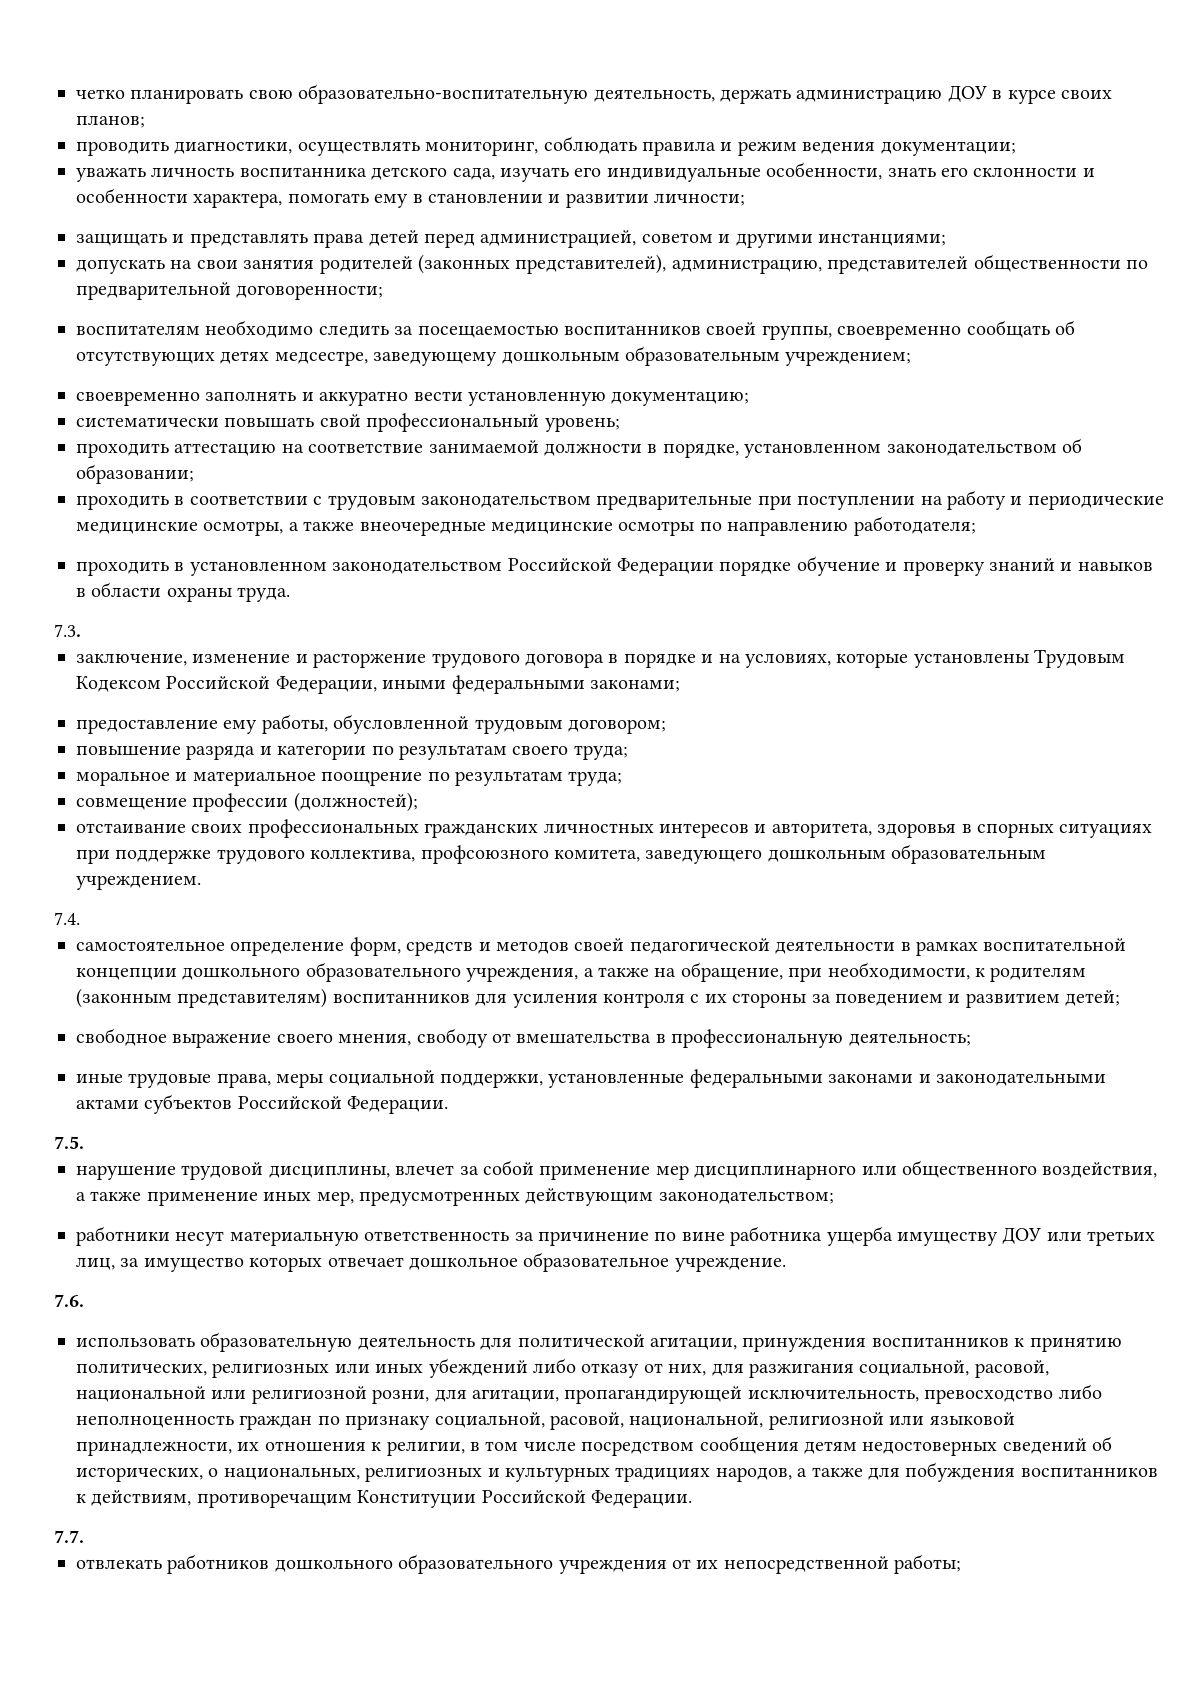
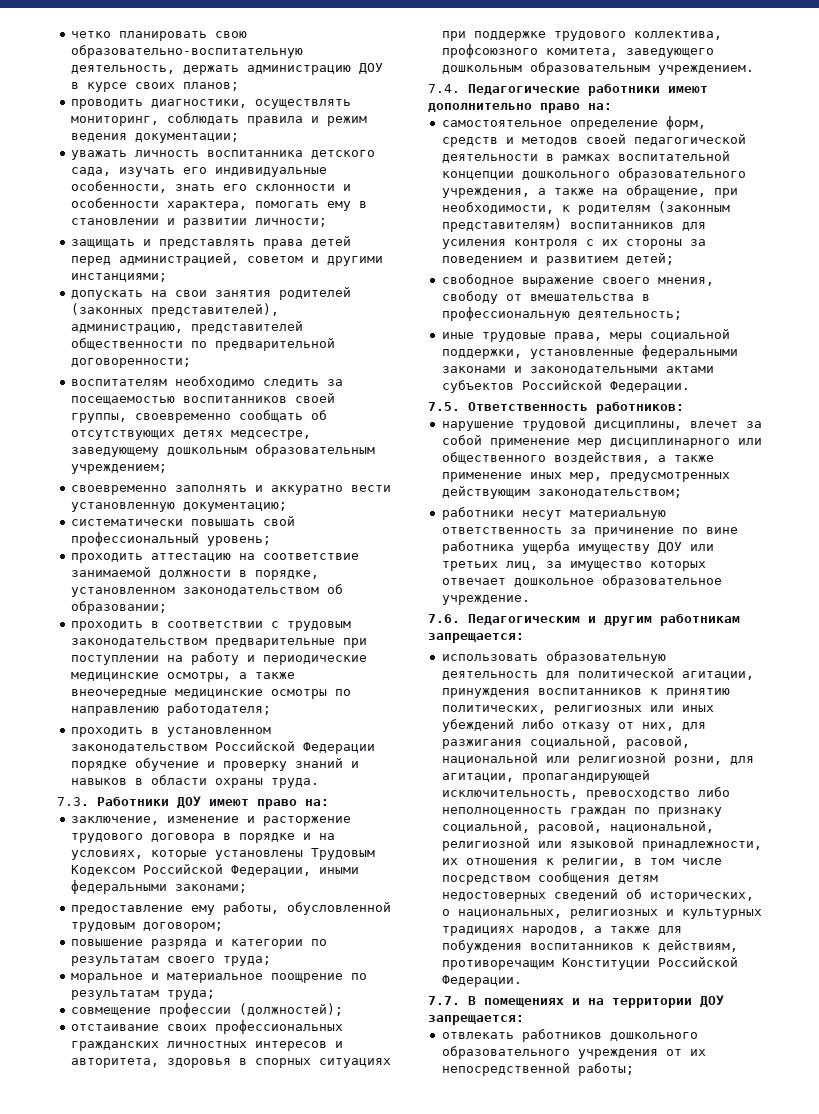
- 7.3.
+ 7.3. Работники ДОУ имеют право на:
- 7.4.
+ 7.4. Педагогические работники имеют дополнительно право на:
- 7.5.
+ 7.5. Ответственность работников:
- 7.6.
+ 7.6. Педагогическим и другим работникам запрещается:
- 7.7.
+ 7.7. В помещениях и на территории ДОУ запрещается:

